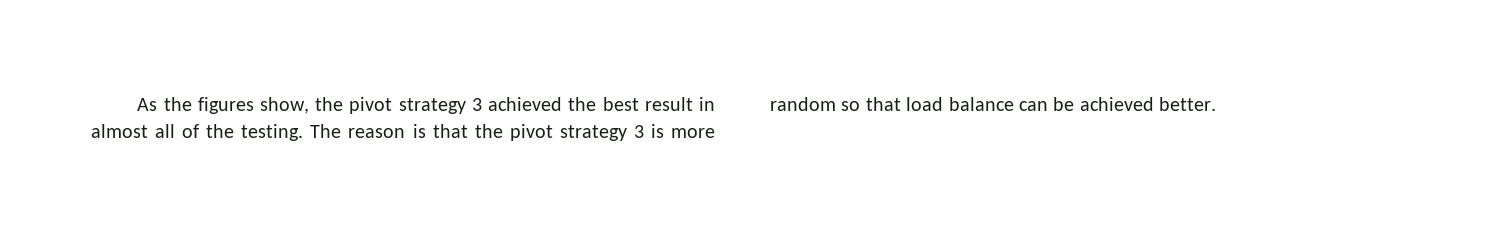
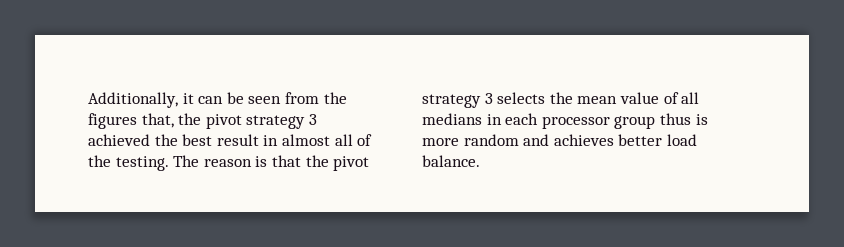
- As the figures show, the pivot strategy 3 achieved the best result in almost all of the testing.
+ Additionally, it can be seen from the figures that, the pivot strategy 3 achieved the best result in almost all of the testing.
- The reason is that the pivot strategy 3 is more random so that load balance can be achieved better.
+ The reason is that the pivot strategy 3 selects the mean value of all medians in each processor group thus is more random and achieves better load balance.

